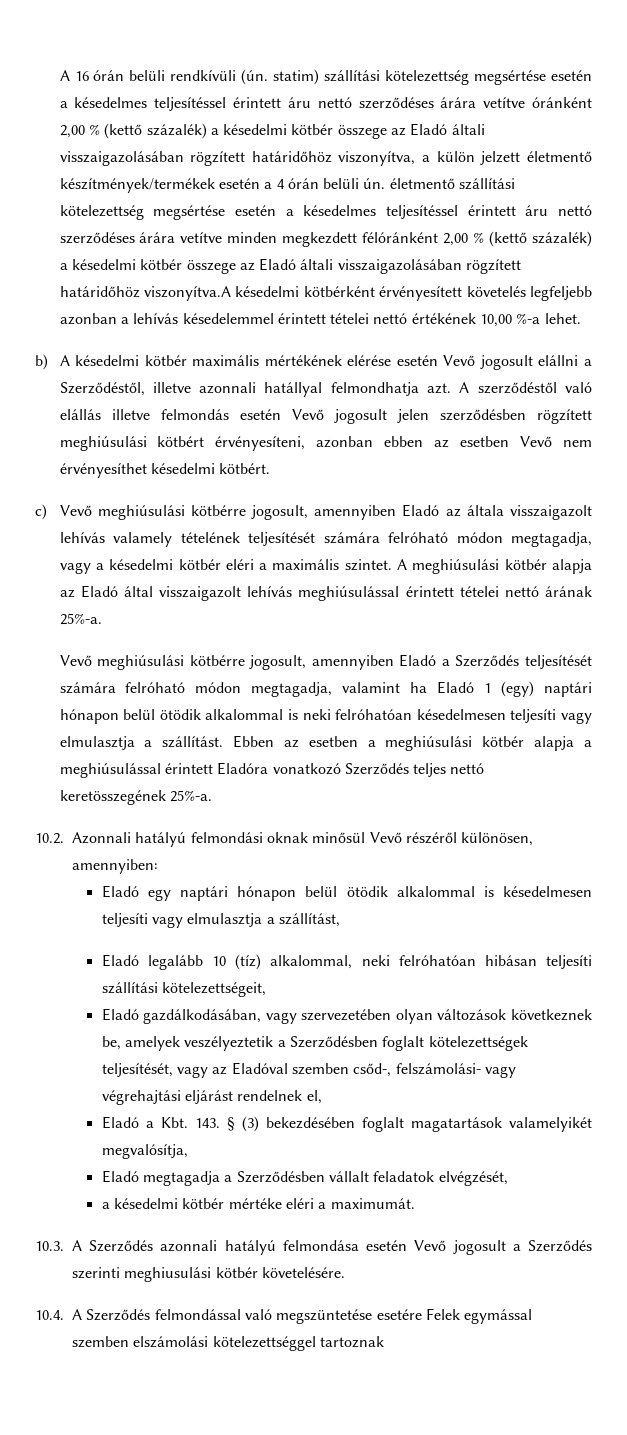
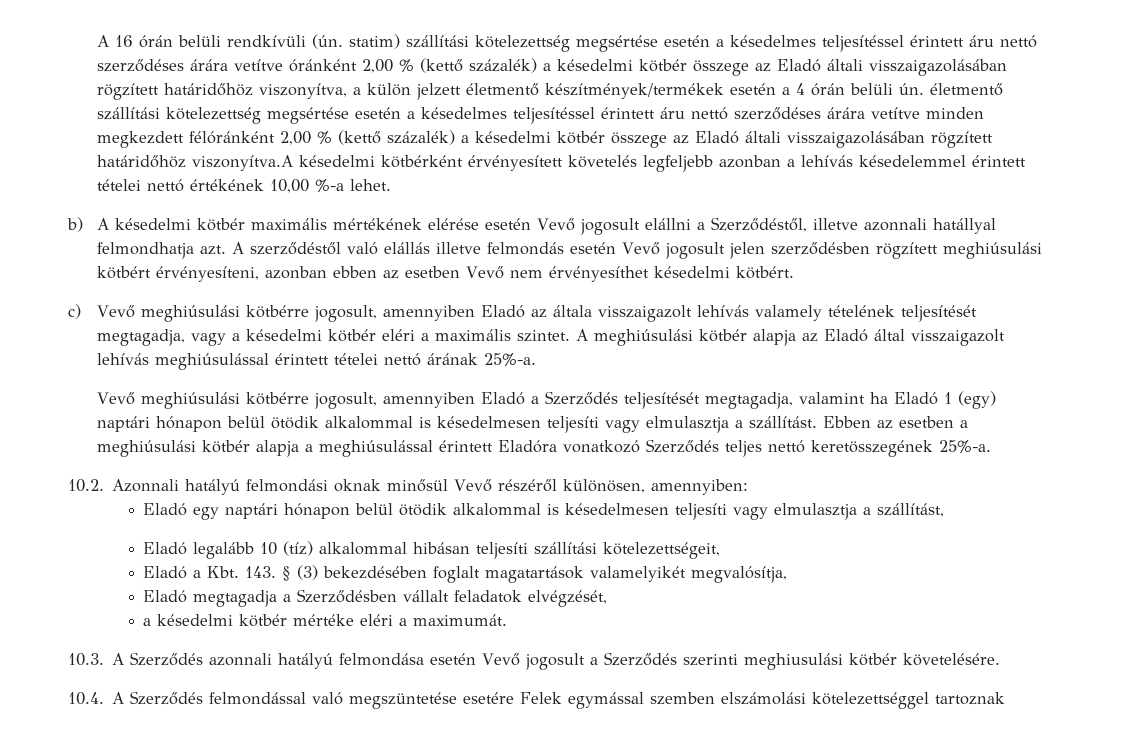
- c) Vevő meghiúsulási kötbérre jogosult, amennyiben Eladó az általa visszaigazolt lehívás valamely tételének teljesítését számára felróható módon megtagadja, vagy a késedelmi kötbér eléri a maximális szintet.
+ c) Vevő meghiúsulási kötbérre jogosult, amennyiben Eladó az általa visszaigazolt lehívás valamely tételének teljesítését megtagadja, vagy a késedelmi kötbér eléri a maximális szintet.
- Vevő meghiúsulási kötbérre jogosult, amennyiben Eladó a Szerződés teljesítését számára felróható módon megtagadja, valamint ha Eladó 1 (egy) naptári hónapon belül ötödik alkalommal is neki felróhatóan késedelmesen teljesíti vagy elmulasztja a szállítást.
+ Vevő meghiúsulási kötbérre jogosult, amennyiben Eladó a Szerződés teljesítését megtagadja, valamint ha Eladó 1 (egy) naptári hónapon belül ötödik alkalommal is késedelmesen teljesíti vagy elmulasztja a szállítást.
- Eladó legalább 10 (tíz) alkalommal, neki felróhatóan hibásan teljesíti szállítási kötelezettségeit,
+ Eladó legalább 10 (tíz) alkalommal hibásan teljesíti szállítási kötelezettségeit,
- Eladó gazdálkodásában, vagy szervezetében olyan változások következnek be, amelyek veszélyeztetik a Szerződésben foglalt kötelezettségek teljesítését, vagy az Eladóval szemben csőd-, felszámolási- vagy végrehajtási eljárást rendelnek el,

